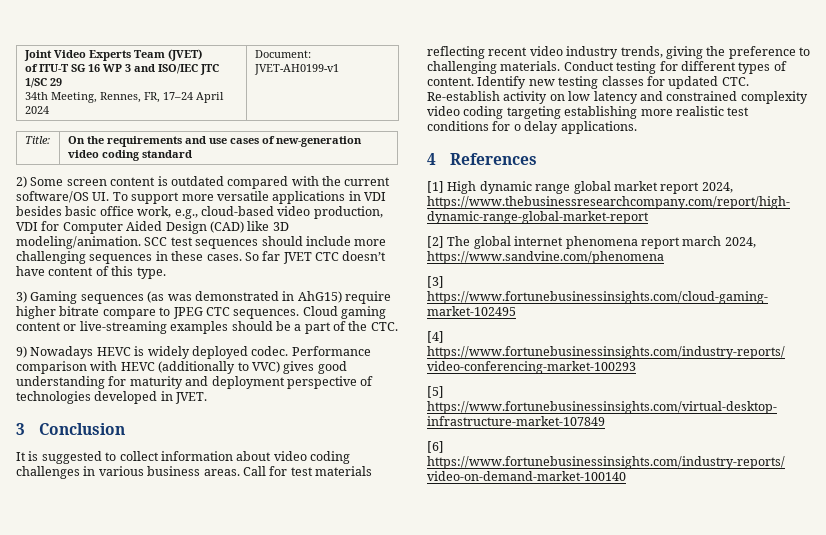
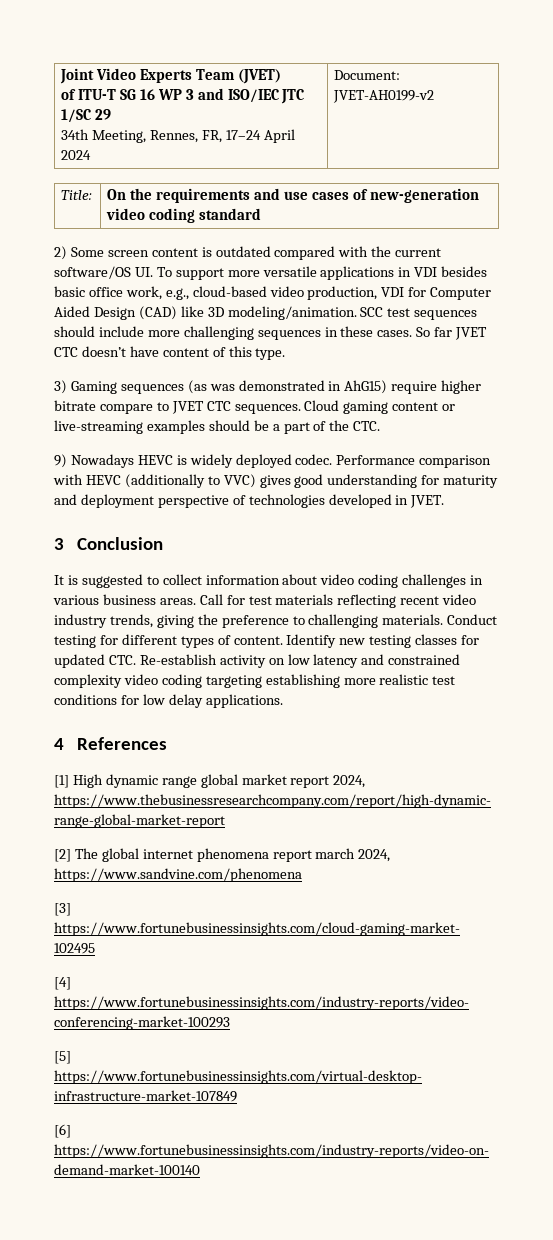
  Joint Video Experts Team (JVET)
  of ITU-T SG 16 WP 3 and ISO/IEC JTC 1/SC 29
- 34th Meeting, Rennes, FR, 17–24 April 2024 | Document: JVET-AH0199-v1
+ 34th Meeting, Rennes, FR, 17–24 April 2024 | Document: JVET-AH0199-v2
- 3) Gaming sequences (as was demonstrated in AhG15) require higher bitrate compare to JPEG CTC sequences.
+ 3) Gaming sequences (as was demonstrated in AhG15) require higher bitrate compare to JVET CTC sequences.
- Identify new testing classes for updated CTC. Re-establish activity on low latency and constrained complexity video coding targeting establishing more realistic test conditions for o delay applications.
+ Identify new testing classes for updated CTC. Re-establish activity on low latency and constrained complexity video coding targeting establishing more realistic test conditions for low delay applications.

